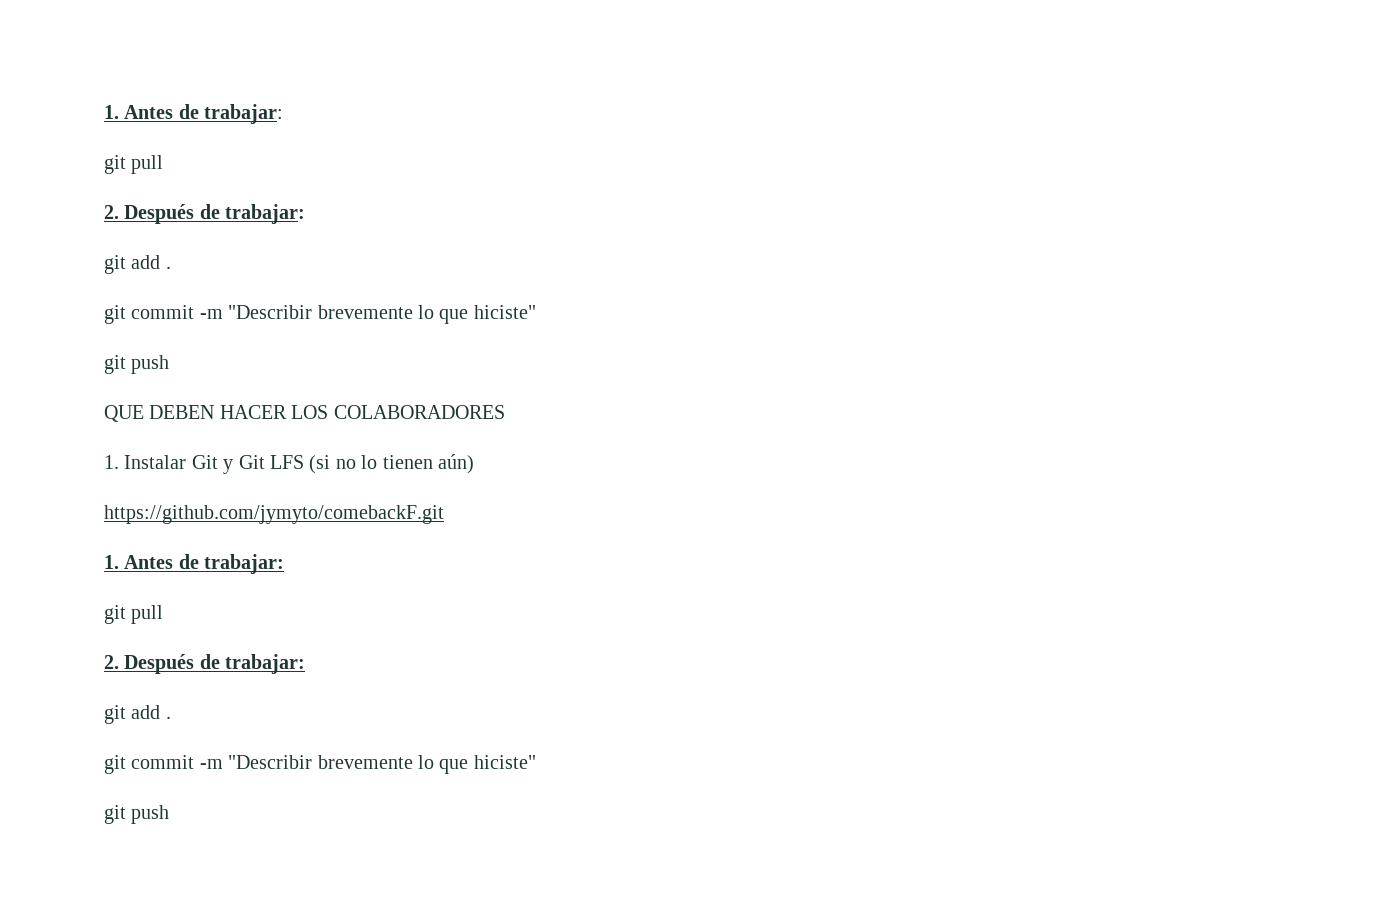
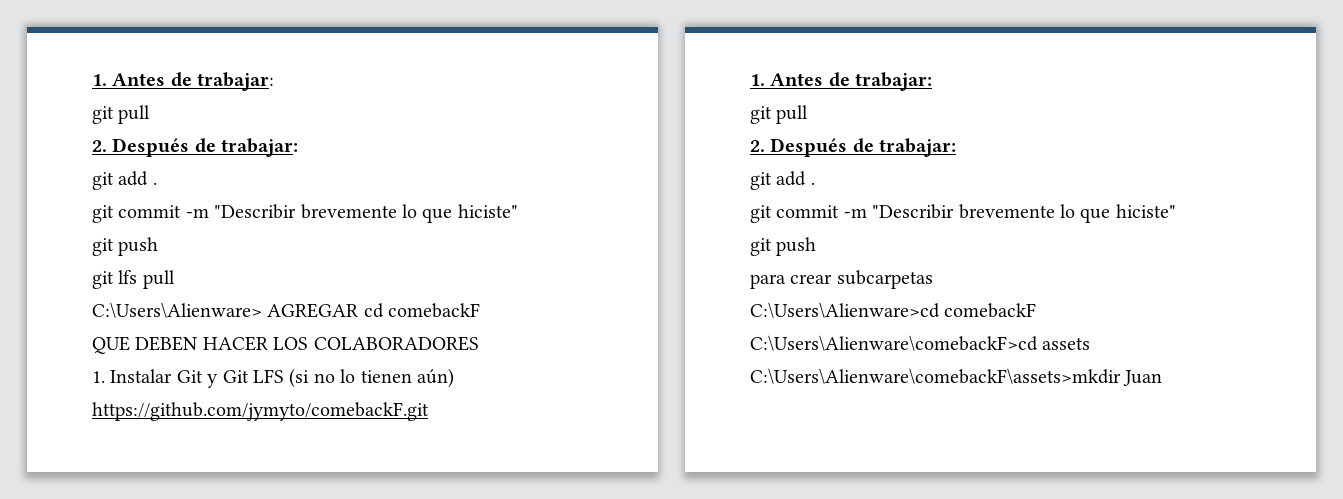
+ git lfs pull
+ C:\Users\Alienware> AGREGAR cd comebackF
+ para crear subcarpetas
+ C:\Users\Alienware>cd comebackF
+ C:\Users\Alienware\comebackF>cd assets
+ C:\Users\Alienware\comebackF\assets>mkdir Juan

